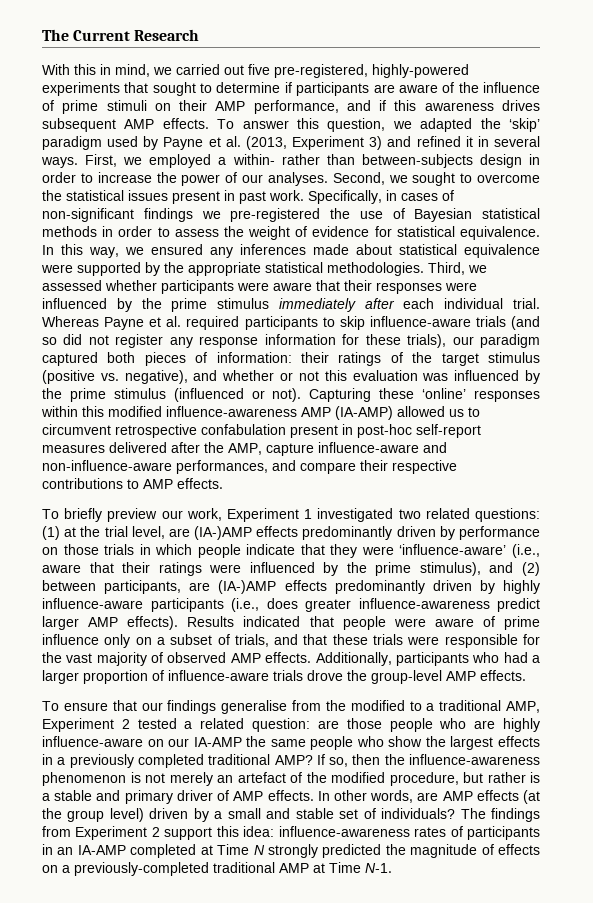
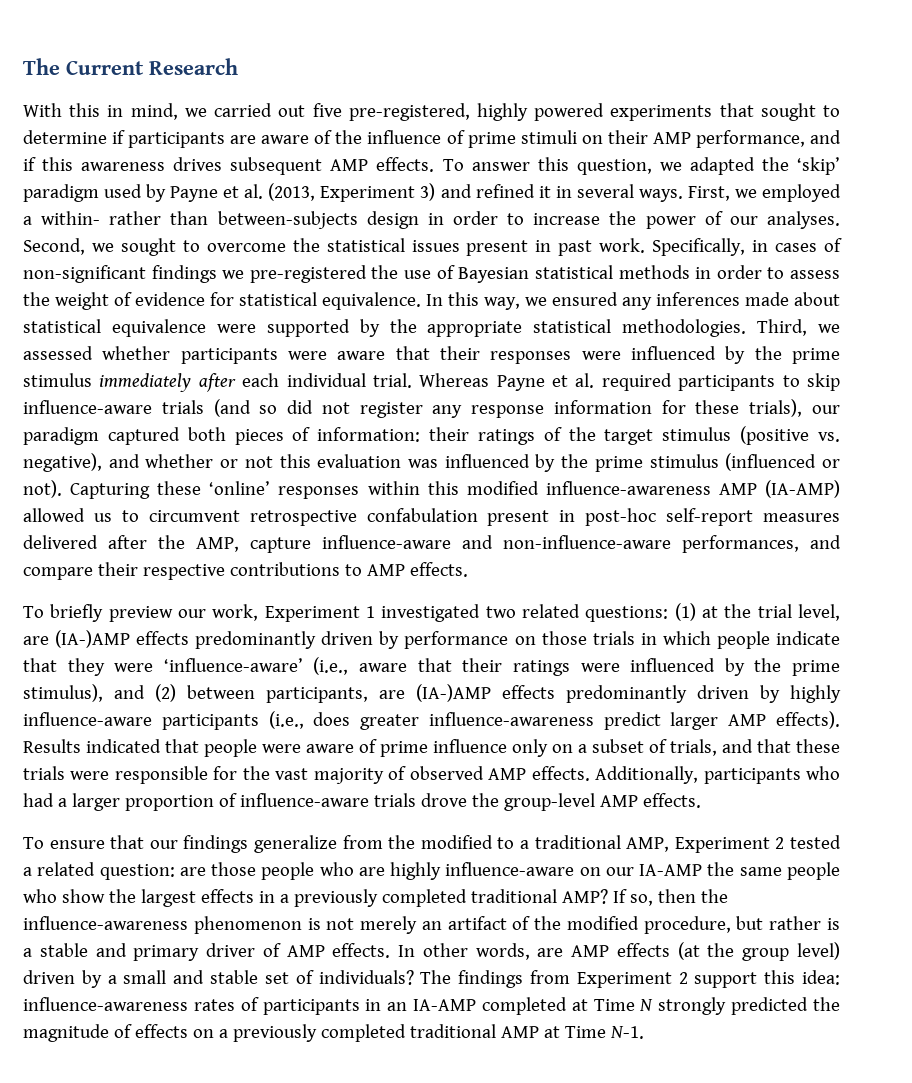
- With this in mind, we carried out five pre-registered, highly-powered experiments that sought to determine if participants are aware of the influence of prime stimuli on their AMP performance, and if this awareness drives subsequent AMP effects.
+ With this in mind, we carried out five pre-registered, highly powered experiments that sought to determine if participants are aware of the influence of prime stimuli on their AMP performance, and if this awareness drives subsequent AMP effects.
- To ensure that our findings generalise from the modified to a traditional AMP, Experiment 2 tested a related question: are those people who are highly influence-aware on our IA-AMP the same people who show the largest effects in a previously completed traditional AMP?
+ To ensure that our findings generalize from the modified to a traditional AMP, Experiment 2 tested a related question: are those people who are highly influence-aware on our IA-AMP the same people who show the largest effects in a previously completed traditional AMP?
- If so, then the influence-awareness phenomenon is not merely an artefact of the modified procedure, but rather is a stable and primary driver of AMP effects.
+ If so, then the influence-awareness phenomenon is not merely an artifact of the modified procedure, but rather is a stable and primary driver of AMP effects.
- The findings from Experiment 2 support this idea: influence-awareness rates of participants in an IA-AMP completed at Time N strongly predicted the magnitude of effects on a previously-completed traditional AMP at Time N-1.
+ The findings from Experiment 2 support this idea: influence-awareness rates of participants in an IA-AMP completed at Time N strongly predicted the magnitude of effects on a previously completed traditional AMP at Time N-1.

